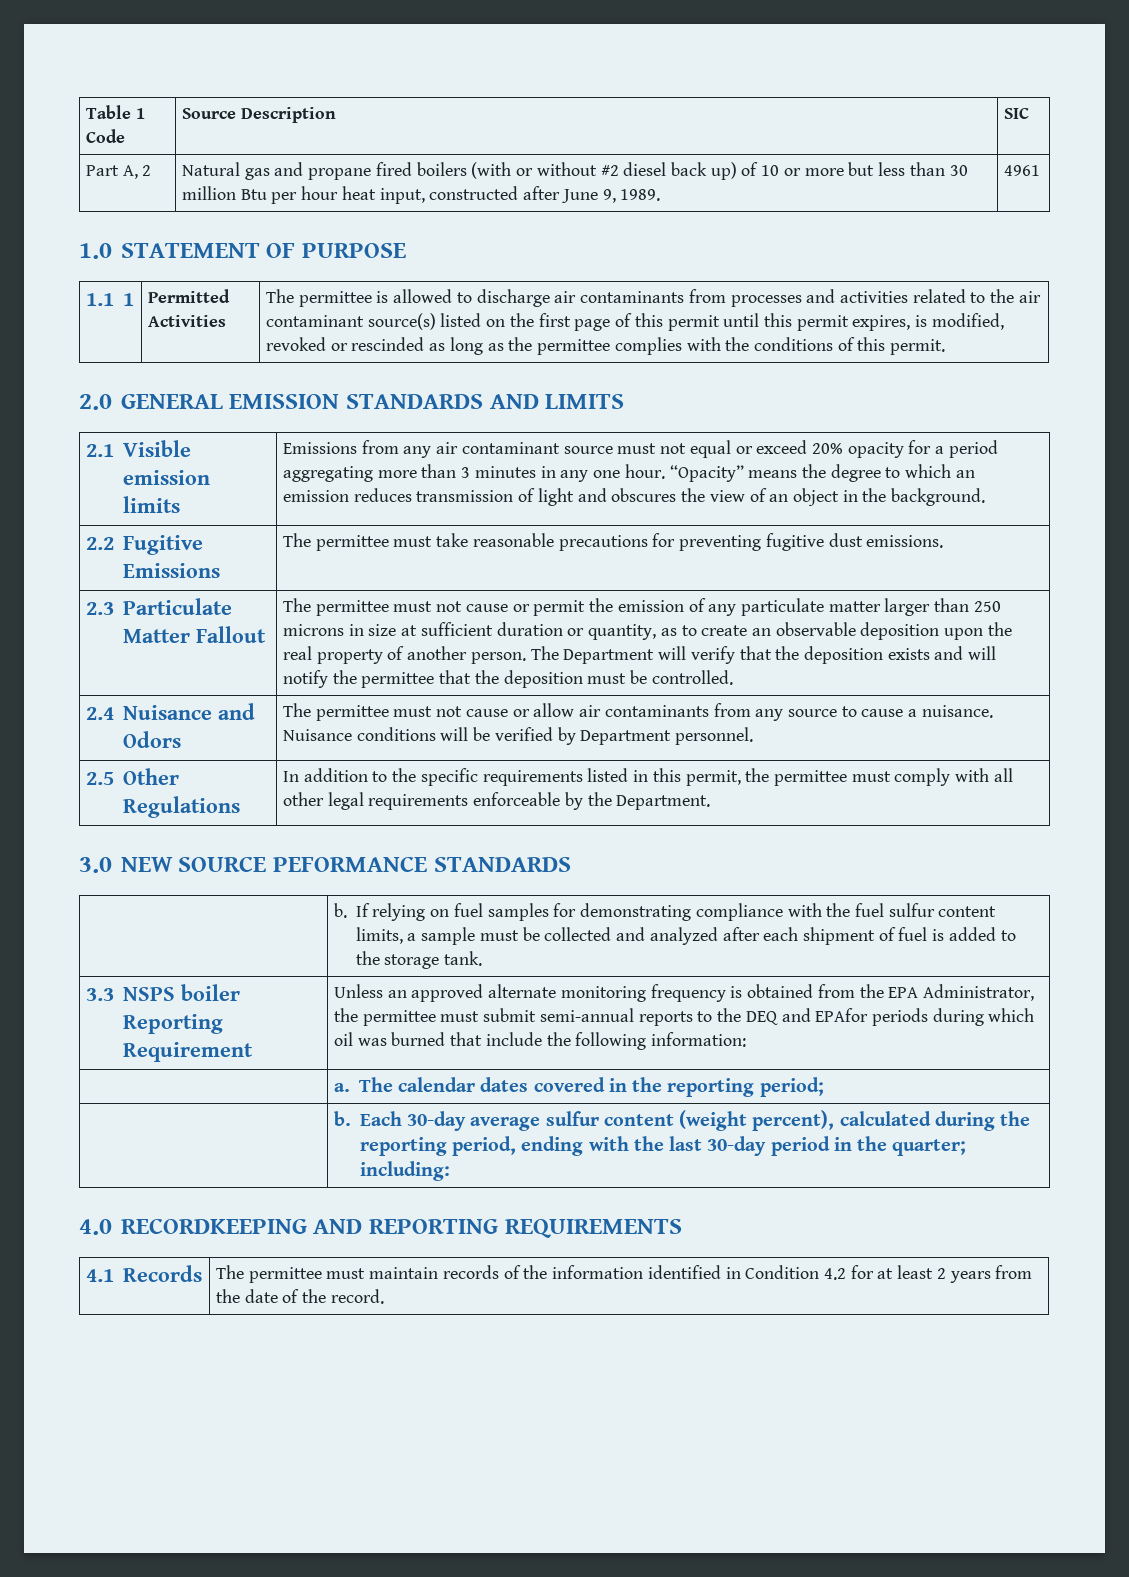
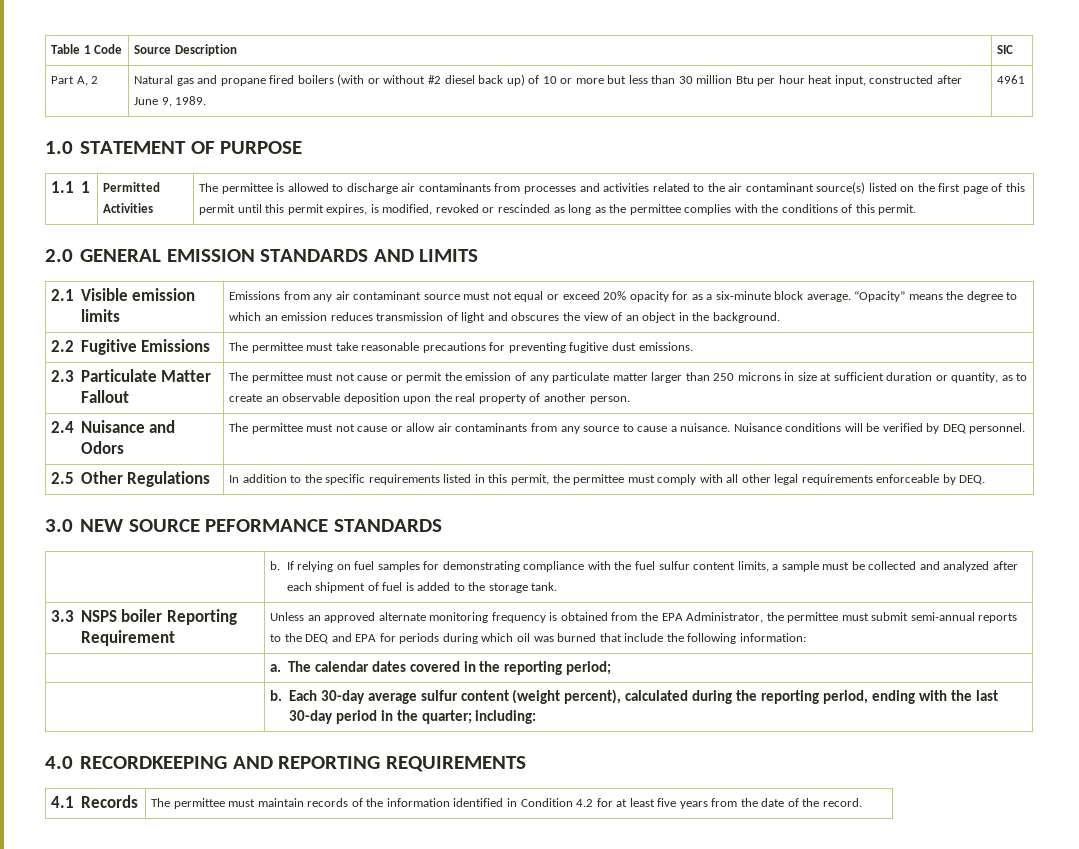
- Emissions from any air contaminant source must not equal or exceed 20% opacity for a period aggregating more than 3 minutes in any one hour.
+ Emissions from any air contaminant source must not equal or exceed 20% opacity for as a six-minute block average.
- The Department will verify that the deposition exists and will notify the permittee that the deposition must be controlled.
- 2.4 Nuisance and Odors | The permittee must not cause or allow air contaminants from any source to cause a nuisance. Nuisance conditions will be verified by Department personnel.
+ 2.4 Nuisance and Odors | The permittee must not cause or allow air contaminants from any source to cause a nuisance. Nuisance conditions will be verified by DEQ personnel.
- 2.5 Other Regulations | In addition to the specific requirements listed in this permit, the permittee must comply with all other legal requirements enforceable by the Department.
+ 2.5 Other Regulations | In addition to the specific requirements listed in this permit, the permittee must comply with all other legal requirements enforceable by DEQ.
- 3.3 NSPS boiler Reporting Requirement | Unless an approved alternate monitoring frequency is obtained from the EPA Administrator, the permittee must submit semi-annual reports to the DEQ and EPAfor periods during which oil was burned that include the following information:
+ 3.3 NSPS boiler Reporting Requirement | Unless an approved alternate monitoring frequency is obtained from the EPA Administrator, the permittee must submit semi-annual reports to the DEQ and EPA for periods during which oil was burned that include the following information:
- 4.1 Records | The permittee must maintain records of the information identified in Condition 4.2 for at least 2 years from the date of the record.
+ 4.1 Records | The permittee must maintain records of the information identified in Condition 4.2 for at least five years from the date of the record.

